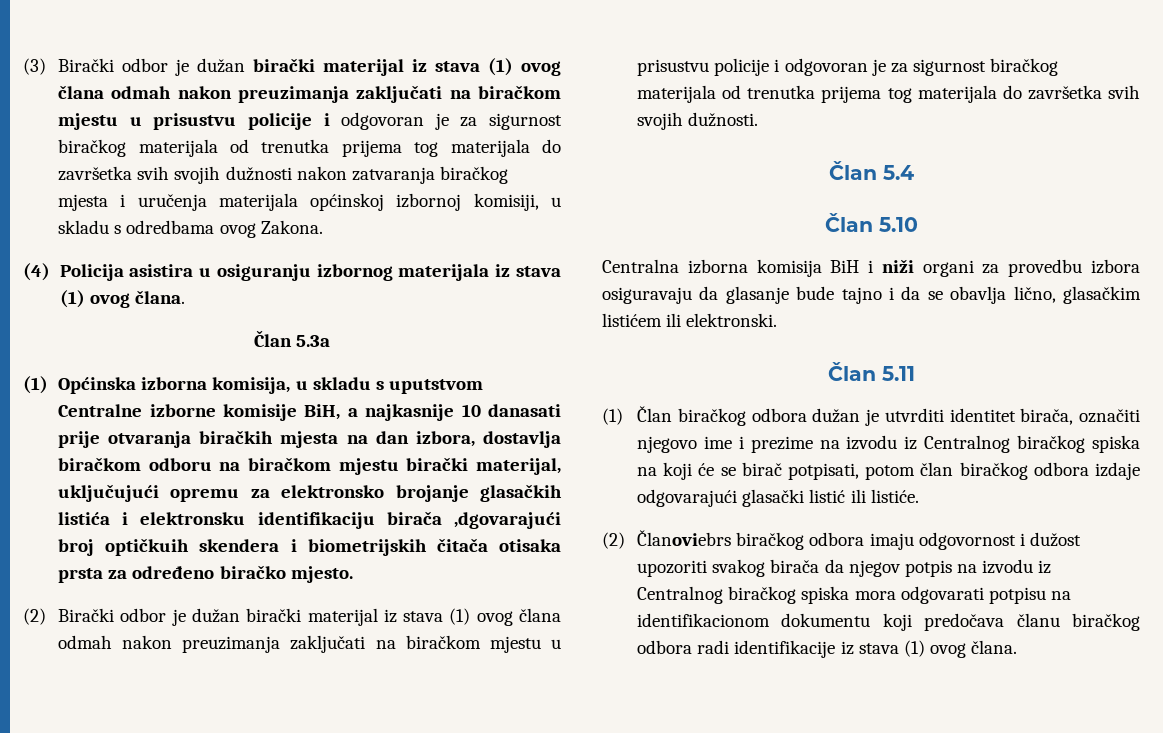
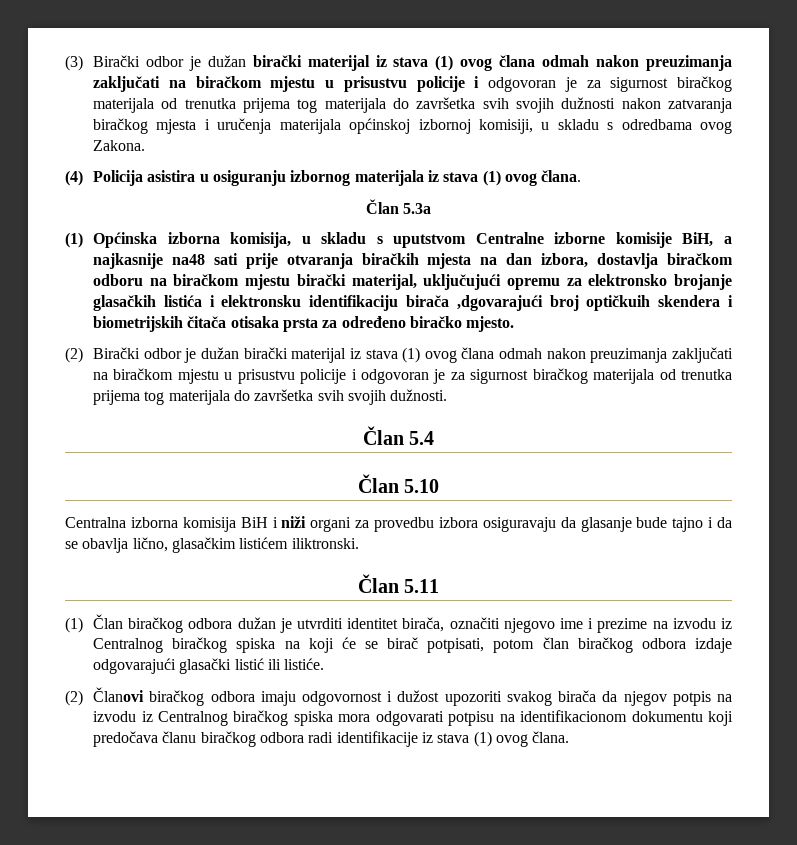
- (1) Općinska izborna komisija, u skladu s uputstvom Centralne izborne komisije BiH, a najkasnije 10 danasati prije otvaranja biračkih mjesta na dan izbora, dostavlja biračkom odboru na biračkom mjestu birački materijal, uključujući opremu za elektronsko brojanje glasačkih listića i elektronsku identifikaciju birača ,dgovarajući broj optičkuih skendera i biometrijskih čitača otisaka prsta za određeno biračko mjesto.
+ (1) Općinska izborna komisija, u skladu s uputstvom Centralne izborne komisije BiH, a najkasnije na48 sati prije otvaranja biračkih mjesta na dan izbora, dostavlja biračkom odboru na biračkom mjestu birački materijal, uključujući opremu za elektronsko brojanje glasačkih listića i elektronsku identifikaciju birača ,dgovarajući broj optičkuih skendera i biometrijskih čitača otisaka prsta za određeno biračko mjesto.
- Centralna izborna komisija BiH i niži organi za provedbu izbora osiguravaju da glasanje bude tajno i da se obavlja lično, glasačkim listićem ili elektronski.
+ Centralna izborna komisija BiH i niži organi za provedbu izbora osiguravaju da glasanje bude tajno i da se obavlja lično, glasačkim listićem iliktronski.
- (2) Članoviebrs biračkog odbora imaju odgovornost i dužost upozoriti svakog birača da njegov potpis na izvodu iz Centralnog biračkog spiska mora odgovarati potpisu na identifikacionom dokumentu koji predočava članu biračkog odbora radi identifikacije iz stava (1) ovog člana.
+ (2) Članovi biračkog odbora imaju odgovornost i dužost upozoriti svakog birača da njegov potpis na izvodu iz Centralnog biračkog spiska mora odgovarati potpisu na identifikacionom dokumentu koji predočava članu biračkog odbora radi identifikacije iz stava (1) ovog člana.

